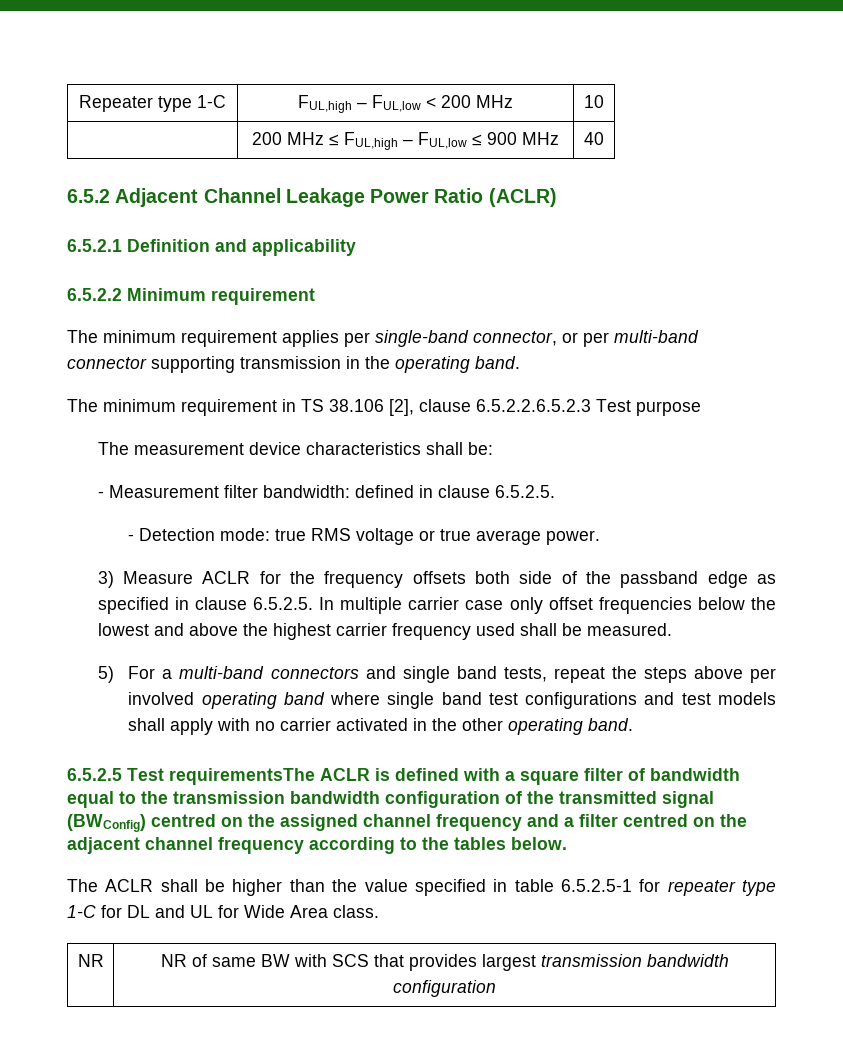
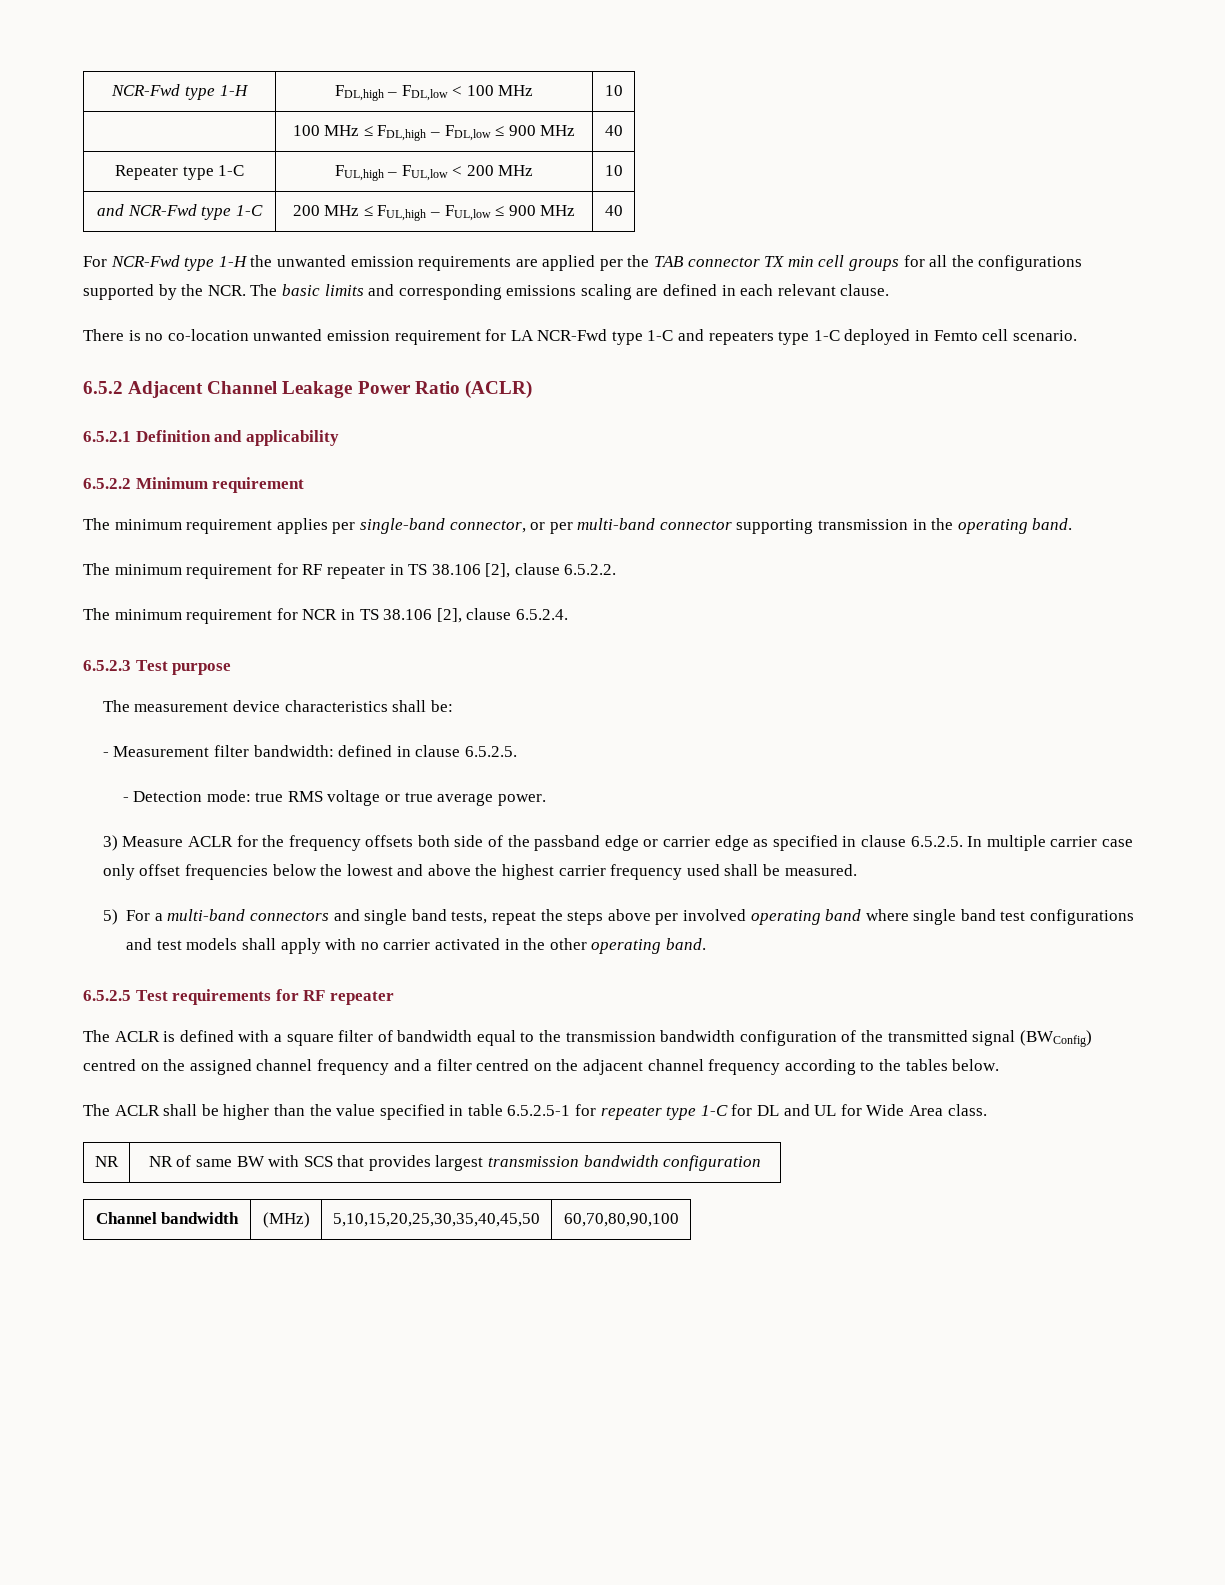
+ NCR-Fwd type 1-H | FDL,high – FDL,low < 100 MHz | 10
+ | 100 MHz ≤ FDL,high – FDL,low ≤ 900 MHz | 40
- | 200 MHz ≤ FUL,high – FUL,low ≤ 900 MHz | 40
+ and NCR-Fwd type 1-C | 200 MHz ≤ FUL,high – FUL,low ≤ 900 MHz | 40
+ For NCR-Fwd type 1-H the unwanted emission requirements are applied per the TAB connector TX min cell groups for all the configurations supported by the NCR. The basic limits and corresponding emissions scaling are defined in each relevant clause.
+ There is no co-location unwanted emission requirement for LA NCR-Fwd type 1-C and repeaters type 1-C deployed in Femto cell scenario.
- The minimum requirement in TS 38.106 [2], clause 6.5.2.2.6.5.2.3 Test purpose
+ The minimum requirement for RF repeater in TS 38.106 [2], clause 6.5.2.2.
+ The minimum requirement for NCR in TS 38.106 [2], clause 6.5.2.4.
+ 6.5.2.3 Test purpose
- 3) Measure ACLR for the frequency offsets both side of the passband edge as specified in clause 6.5.2.5. In multiple carrier case only offset frequencies below the lowest and above the highest carrier frequency used shall be measured.
+ 3) Measure ACLR for the frequency offsets both side of the passband edge or carrier edge as specified in clause 6.5.2.5. In multiple carrier case only offset frequencies below the lowest and above the highest carrier frequency used shall be measured.
- 6.5.2.5 Test requirementsThe ACLR is defined with a square filter of bandwidth equal to the transmission bandwidth configuration of the transmitted signal (BWConfig) centred on the assigned channel frequency and a filter centred on the adjacent channel frequency according to the tables below.
+ 6.5.2.5 Test requirements for RF repeater
+ The ACLR is defined with a square filter of bandwidth equal to the transmission bandwidth configuration of the transmitted signal (BWConfig) centred on the assigned channel frequency and a filter centred on the adjacent channel frequency according to the tables below.
+ Channel bandwidth | (MHz) | 5,10,15,20,25,30,35,40,45,50 | 60,70,80,90,100

